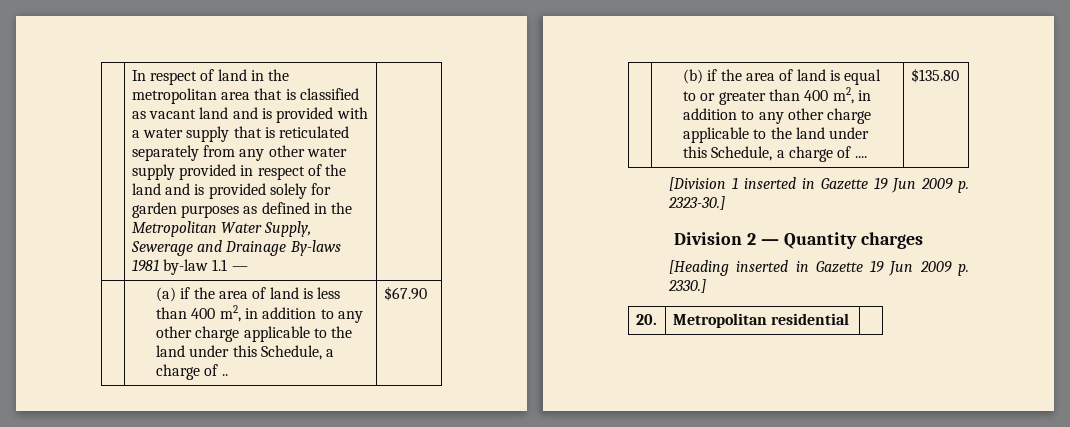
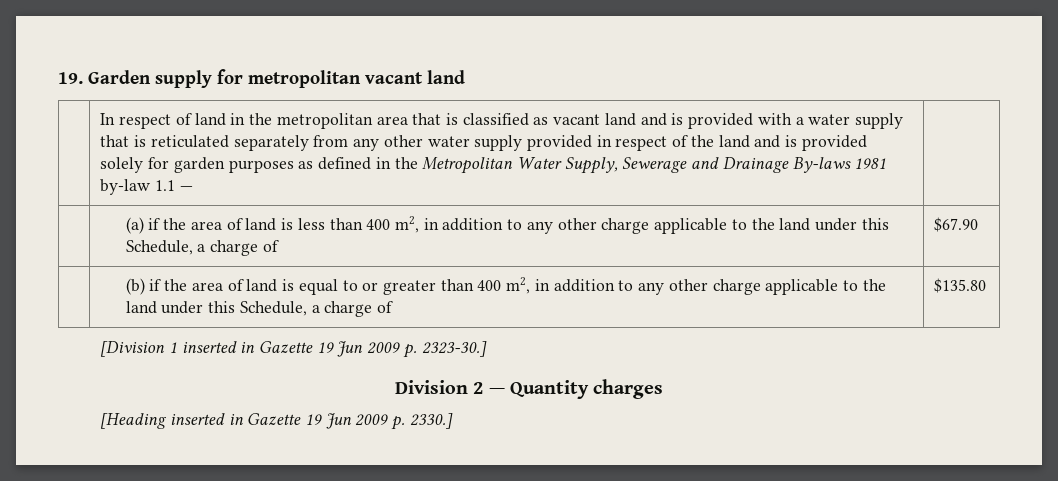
+ 19. Garden supply for metropolitan vacant land
- | (a) if the area of land is less than 400 m2, in addition to any other charge applicable to the land under this Schedule, a charge of .. | $67.90
+ | (a) if the area of land is less than 400 m2, in addition to any other charge applicable to the land under this Schedule, a charge of | $67.90
- | (b) if the area of land is equal to or greater than 400 m2, in addition to any other charge applicable to the land under this Schedule, a charge of .... | $135.80
+ | (b) if the area of land is equal to or greater than 400 m2, in addition to any other charge applicable to the land under this Schedule, a charge of | $135.80
- 20. | Metropolitan residential |

